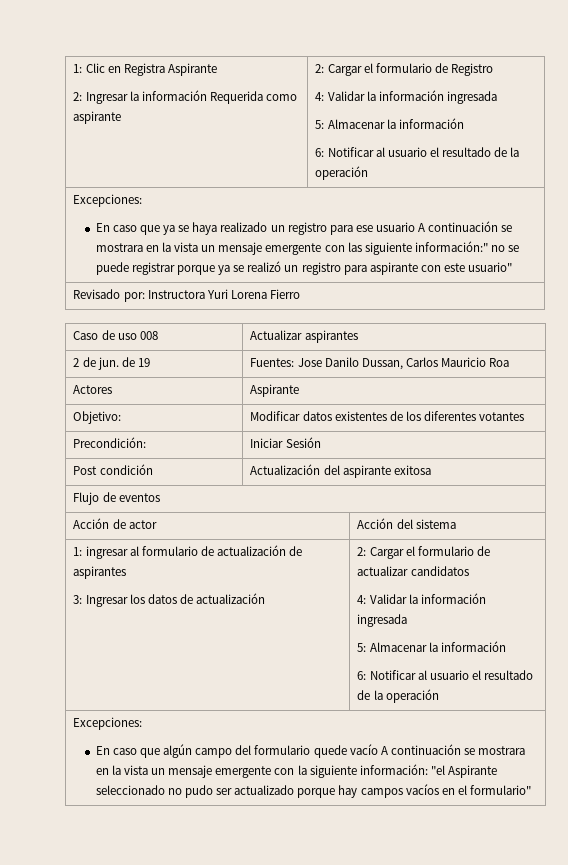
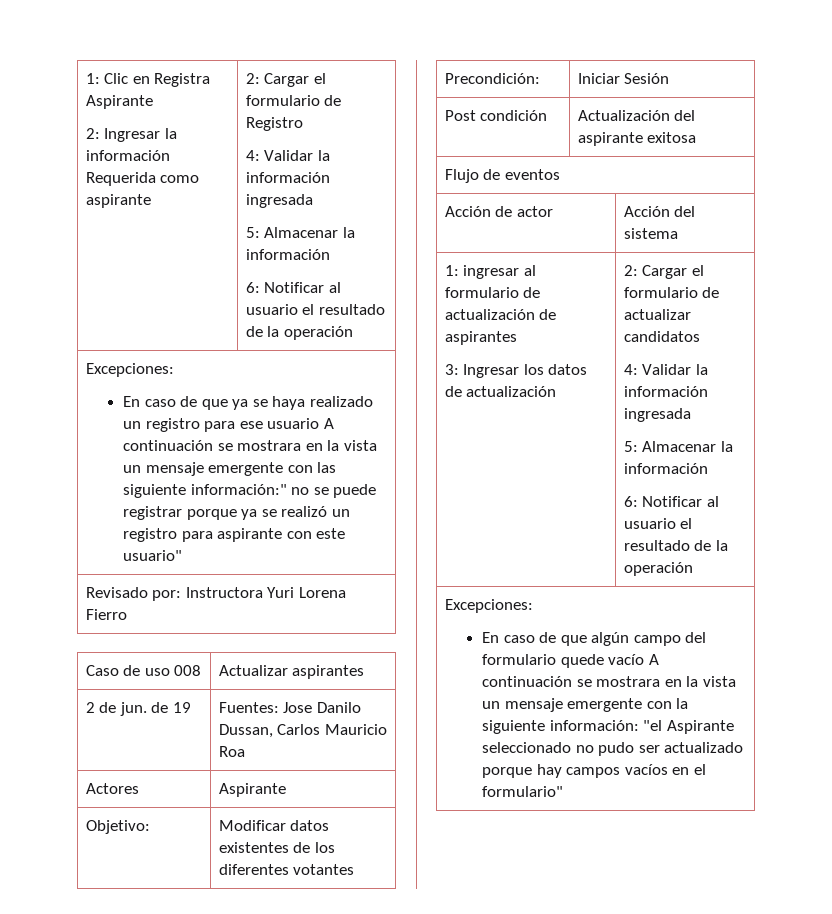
- En caso que ya se haya realizado un registro para ese usuario A continuación se mostrara en la vista un mensaje emergente con las siguiente información:" no se puede registrar porque ya se realizó un registro para aspirante con este usuario"
+ En caso de que ya se haya realizado un registro para ese usuario A continuación se mostrara en la vista un mensaje emergente con las siguiente información:" no se puede registrar porque ya se realizó un registro para aspirante con este usuario"
  1: ingresar al formulario de actualización de aspirantes
  3: Ingresar los datos de actualización | 2: Cargar el formulario de actualizar candidatos
  4: Validar la información ingresada
  5: Almacenar la información
  6: Notificar al usuario el resultado de la operación
  Excepciones:
- En caso que algún campo del formulario quede vacío A continuación se mostrara en la vista un mensaje emergente con la siguiente información: "el Aspirante seleccionado no pudo ser actualizado porque hay campos vacíos en el formulario"
+ En caso de que algún campo del formulario quede vacío A continuación se mostrara en la vista un mensaje emergente con la siguiente información: "el Aspirante seleccionado no pudo ser actualizado porque hay campos vacíos en el formulario"

